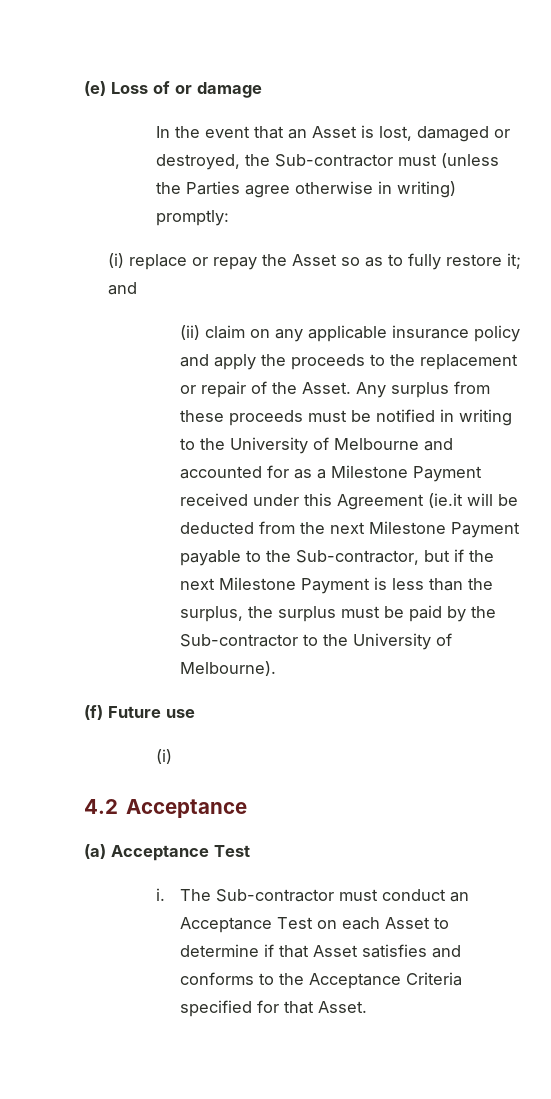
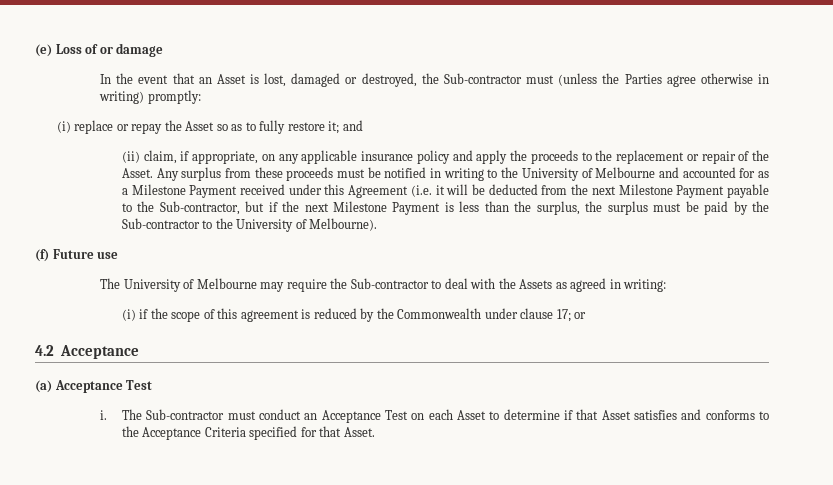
- (ii) claim on any applicable insurance policy and apply the proceeds to the replacement or repair of the Asset.
+ (ii) claim, if appropriate, on any applicable insurance policy and apply the proceeds to the replacement or repair of the Asset.
- Any surplus from these proceeds must be notified in writing to the University of Melbourne and accounted for as a Milestone Payment received under this Agreement (ie.it will be deducted from the next Milestone Payment payable to the Sub-contractor, but if the next Milestone Payment is less than the surplus, the surplus must be paid by the Sub-contractor to the University of Melbourne).
+ Any surplus from these proceeds must be notified in writing to the University of Melbourne and accounted for as a Milestone Payment received under this Agreement (i.e. it will be deducted from the next Milestone Payment payable to the Sub-contractor, but if the next Milestone Payment is less than the surplus, the surplus must be paid by the Sub-contractor to the University of Melbourne).
  (f) Future use
- (i)
+ The University of Melbourne may require the Sub-contractor to deal with the Assets as agreed in writing:
+ (i) if the scope of this agreement is reduced by the Commonwealth under clause 17; or

